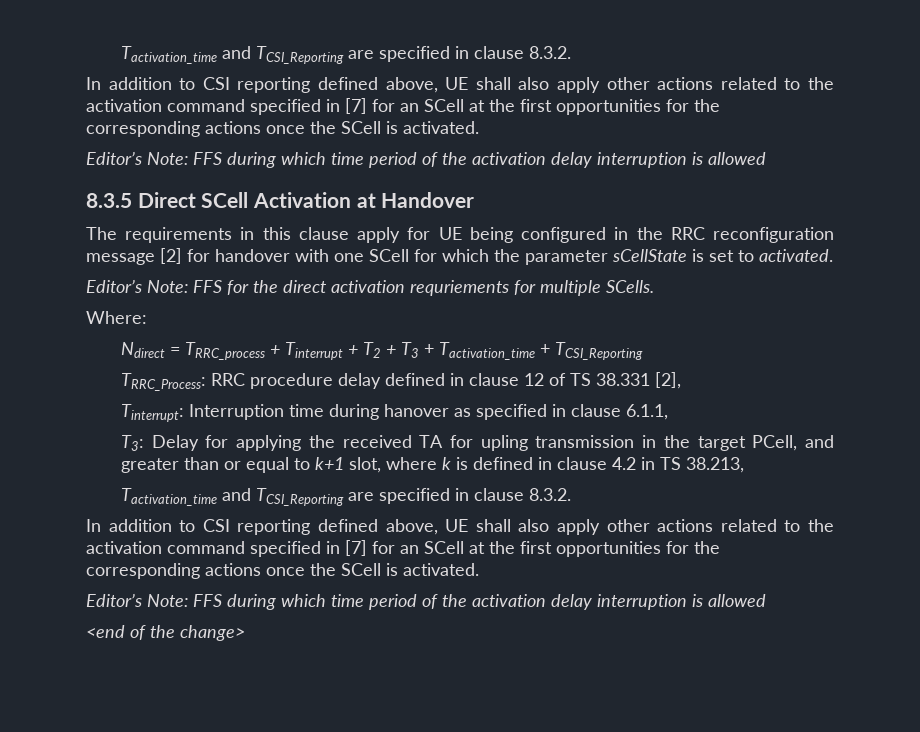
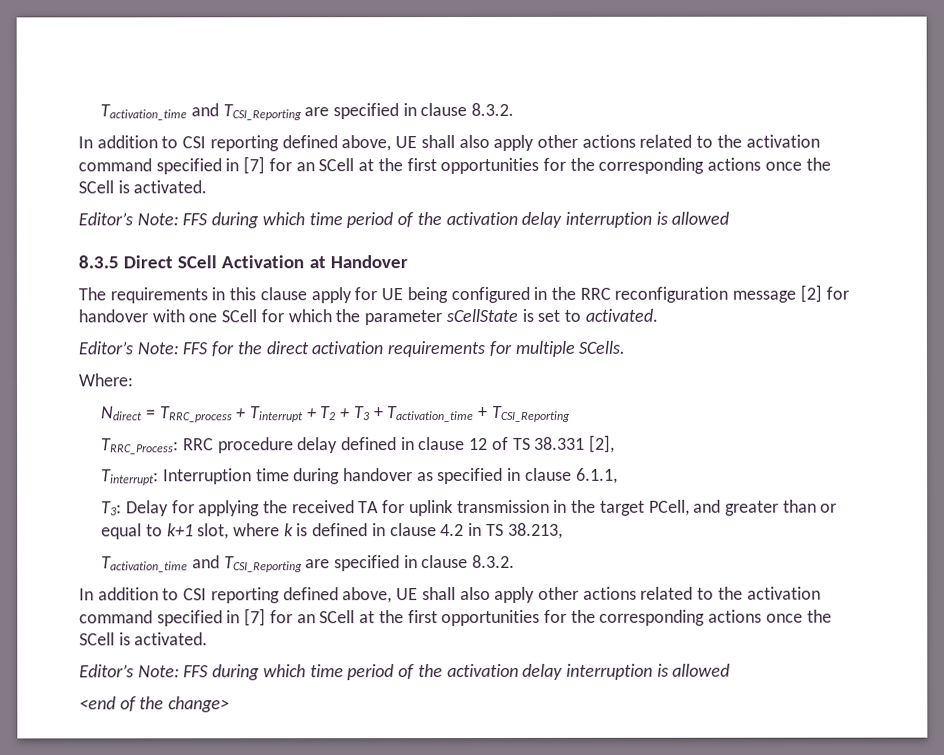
- Editor’s Note: FFS for the direct activation requriements for multiple SCells.
+ Editor’s Note: FFS for the direct activation requirements for multiple SCells.
- Tinterrupt: Interruption time during hanover as specified in clause 6.1.1,
+ Tinterrupt: Interruption time during handover as specified in clause 6.1.1,
- T3: Delay for applying the received TA for upling transmission in the target PCell, and greater than or equal to k+1 slot, where k is defined in clause 4.2 in TS 38.213,
+ T3: Delay for applying the received TA for uplink transmission in the target PCell, and greater than or equal to k+1 slot, where k is defined in clause 4.2 in TS 38.213,

